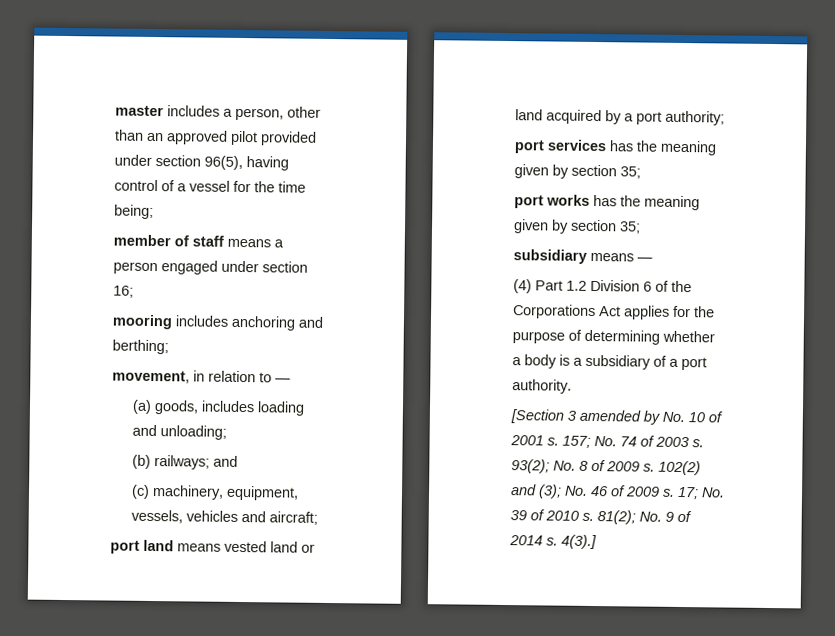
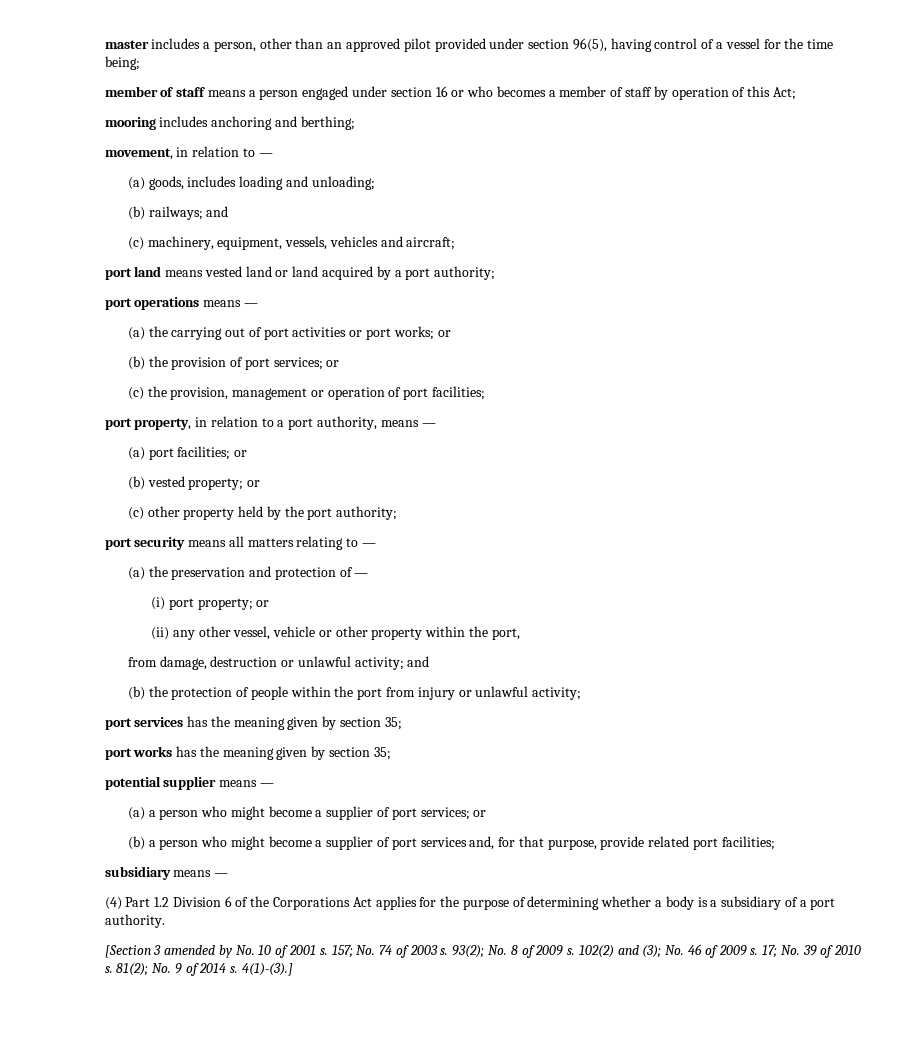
- member of staff means a person engaged under section 16;
+ member of staff means a person engaged under section 16 or who becomes a member of staff by operation of this Act;
+ port operations means —
+ (a) the carrying out of port activities or port works; or
+ (b) the provision of port services; or
+ (c) the provision, management or operation of port facilities;
+ port property, in relation to a port authority, means —
+ (a) port facilities; or
+ (b) vested property; or
+ (c) other property held by the port authority;
+ port security means all matters relating to —
+ (a) the preservation and protection of —
+ (i) port property; or
+ (ii) any other vessel, vehicle or other property within the port,
+ from damage, destruction or unlawful activity; and
+ (b) the protection of people within the port from injury or unlawful activity;
+ potential supplier means —
+ (a) a person who might become a supplier of port services; or
+ (b) a person who might become a supplier of port services and, for that purpose, provide related port facilities;
- 4(3).]
+ 4(1)-(3).]

